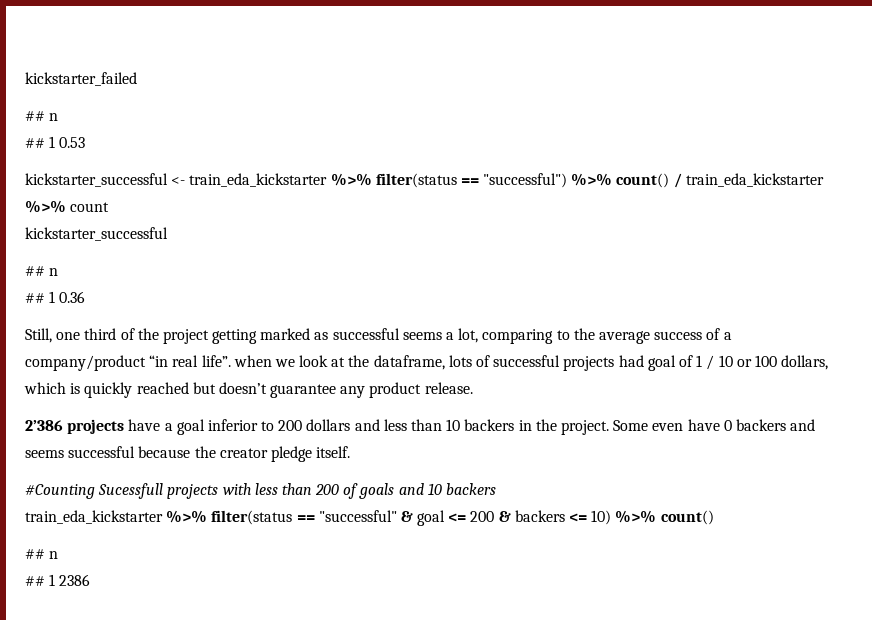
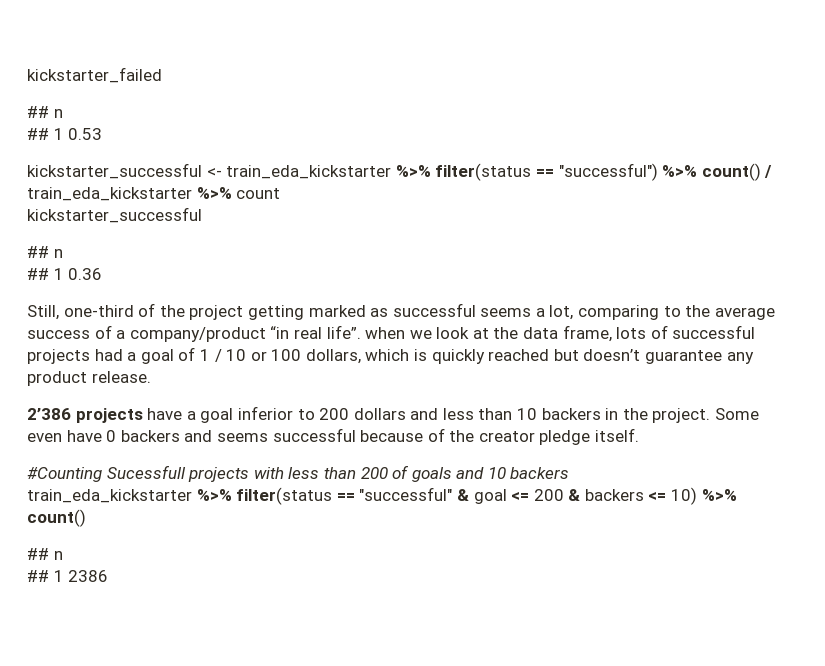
- Still, one third of the project getting marked as successful seems a lot, comparing to the average success of a company/product “in real life”. when we look at the dataframe, lots of successful projects had goal of 1 / 10 or 100 dollars, which is quickly reached but doesn’t guarantee any product release.
+ Still, one-third of the project getting marked as successful seems a lot, comparing to the average success of a company/product “in real life”. when we look at the data frame, lots of successful projects had a goal of 1 / 10 or 100 dollars, which is quickly reached but doesn’t guarantee any product release.
- Some even have 0 backers and seems successful because the creator pledge itself.
+ Some even have 0 backers and seems successful because of the creator pledge itself.

